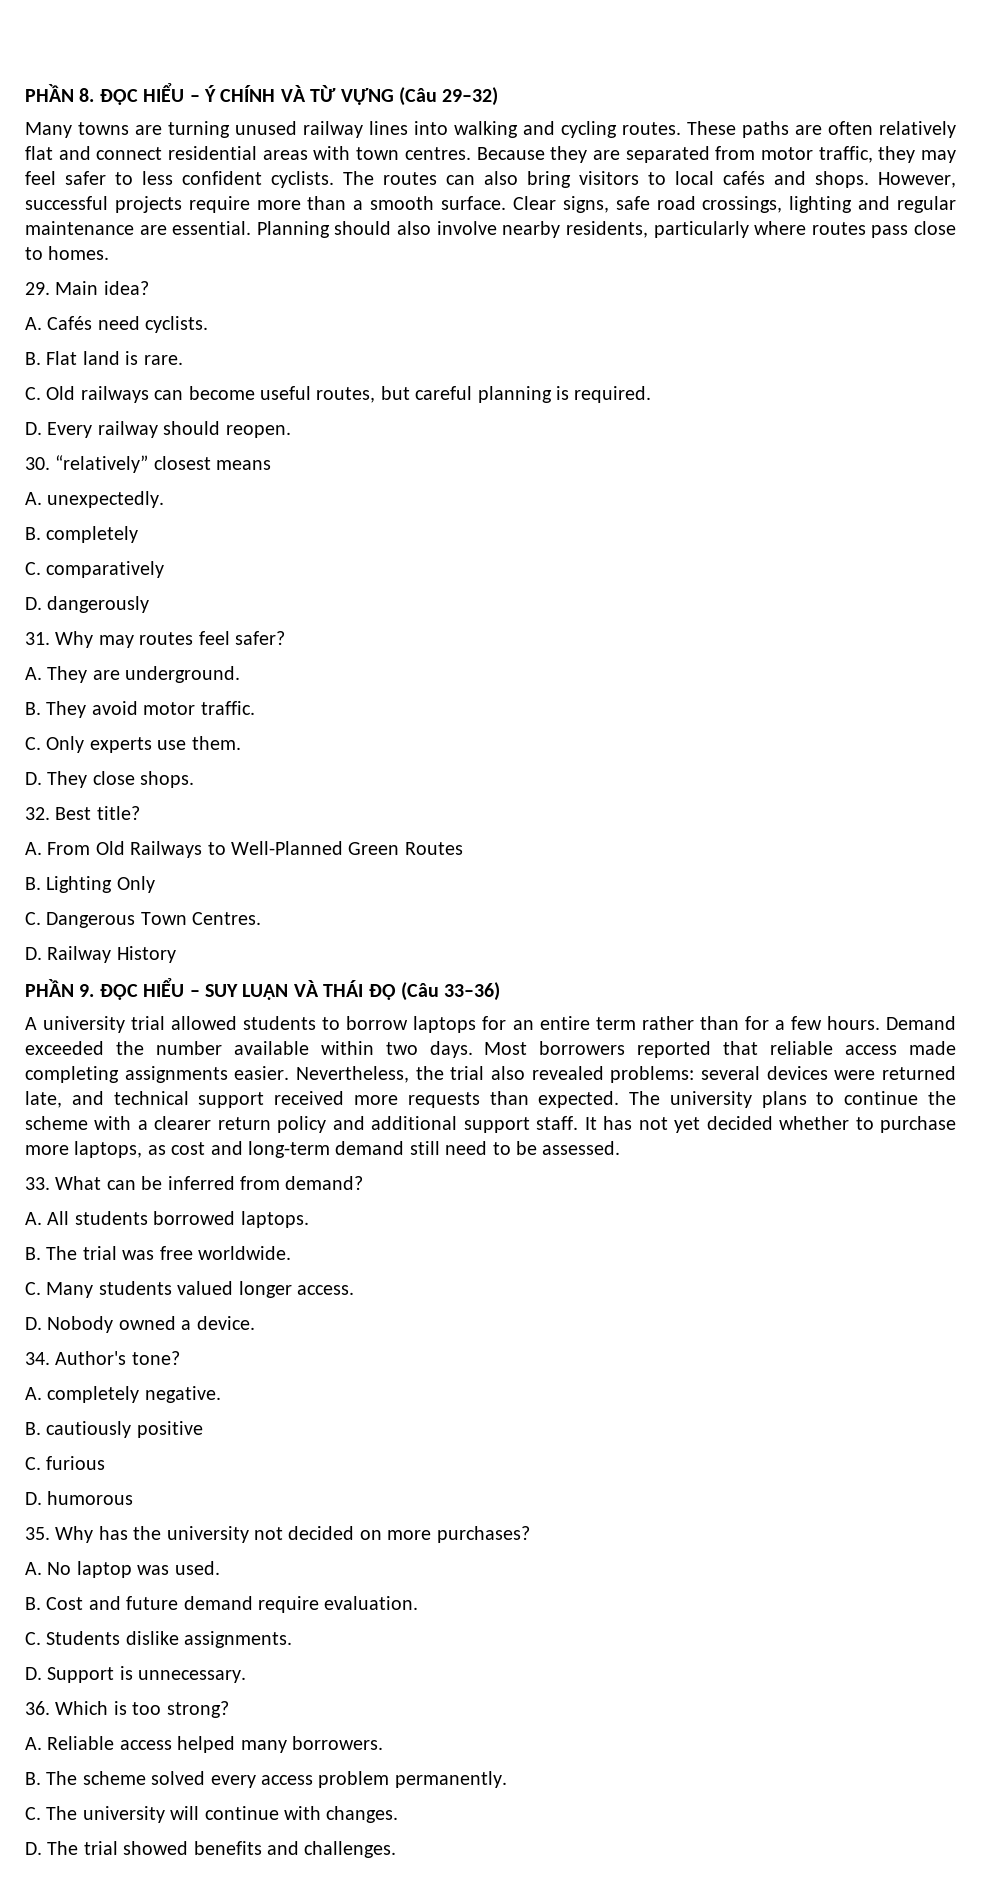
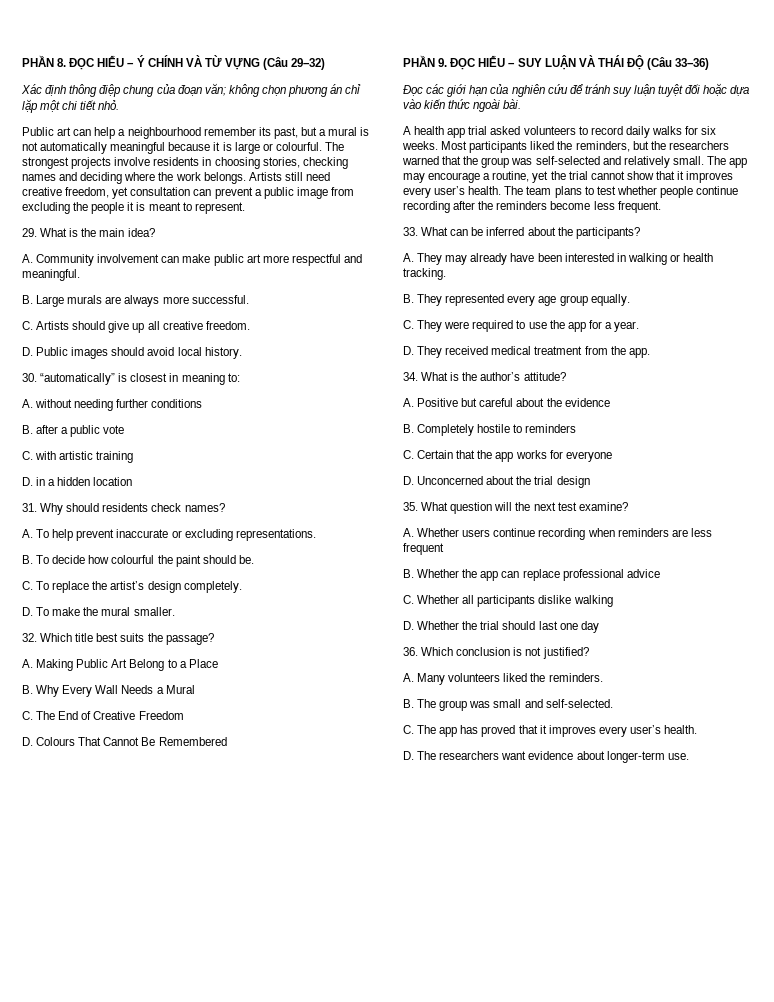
- Many towns are turning unused railway lines into walking and cycling routes. These paths are often relatively flat and connect residential areas with town centres. Because they are separated from motor traffic, they may feel safer to less confident cyclists. The routes can also bring visitors to local cafés and shops. However, successful projects require more than a smooth surface. Clear signs, safe road crossings, lighting and regular maintenance are essential. Planning should also involve nearby residents, particularly where routes pass close to homes.
- 29. Main idea?
- A. Cafés need cyclists.
- B. Flat land is rare.
- C. Old railways can become useful routes, but careful planning is required.
- D. Every railway should reopen.
- 30. “relatively” closest means
- A. unexpectedly.
- B. completely
- C. comparatively
- D. dangerously
- 31. Why may routes feel safer?
- A. They are underground.
- B. They avoid motor traffic.
- C. Only experts use them.
- D. They close shops.
- 32. Best title?
- A. From Old Railways to Well-Planned Green Routes
- B. Lighting Only
- C. Dangerous Town Centres.
- D. Railway History
+ Xác định thông điệp chung của đoạn văn; không chọn phương án chỉ lặp một chi tiết nhỏ.
+ Public art can help a neighbourhood remember its past, but a mural is not automatically meaningful because it is large or colourful. The strongest projects involve residents in choosing stories, checking names and deciding where the work belongs. Artists still need creative freedom, yet consultation can prevent a public image from excluding the people it is meant to represent.
+ 29. What is the main idea?
+ A. Community involvement can make public art more respectful and meaningful.
+ B. Large murals are always more successful.
+ C. Artists should give up all creative freedom.
+ D. Public images should avoid local history.
+ 30. “automatically” is closest in meaning to:
+ A. without needing further conditions
+ B. after a public vote
+ C. with artistic training
+ D. in a hidden location
+ 31. Why should residents check names?
+ A. To help prevent inaccurate or excluding representations.
+ B. To decide how colourful the paint should be.
+ C. To replace the artist’s design completely.
+ D. To make the mural smaller.
+ 32. Which title best suits the passage?
+ A. Making Public Art Belong to a Place
+ B. Why Every Wall Needs a Mural
+ C. The End of Creative Freedom
+ D. Colours That Cannot Be Remembered
- A university trial allowed students to borrow laptops for an entire term rather than for a few hours. Demand exceeded the number available within two days. Most borrowers reported that reliable access made completing assignments easier. Nevertheless, the trial also revealed problems: several devices were returned late, and technical support received more requests than expected. The university plans to continue the scheme with a clearer return policy and additional support staff. It has not yet decided whether to purchase more laptops, as cost and long-term demand still need to be assessed.
+ Đọc các giới hạn của nghiên cứu để tránh suy luận tuyệt đối hoặc dựa vào kiến thức ngoài bài.
+ A health app trial asked volunteers to record daily walks for six weeks. Most participants liked the reminders, but the researchers warned that the group was self-selected and relatively small. The app may encourage a routine, yet the trial cannot show that it improves every user’s health. The team plans to test whether people continue recording after the reminders become less frequent.
- 33. What can be inferred from demand?
- A. All students borrowed laptops.
- B. The trial was free worldwide.
- C. Many students valued longer access.
- D. Nobody owned a device.
- 34. Author's tone?
- A. completely negative.
- B. cautiously positive
- C. furious
- D. humorous
- 35. Why has the university not decided on more purchases?
- A. No laptop was used.
- B. Cost and future demand require evaluation.
- C. Students dislike assignments.
- D. Support is unnecessary.
- 36. Which is too strong?
- A. Reliable access helped many borrowers.
- B. The scheme solved every access problem permanently.
- C. The university will continue with changes.
- D. The trial showed benefits and challenges.
+ 33. What can be inferred about the participants?
+ A. They may already have been interested in walking or health tracking.
+ B. They represented every age group equally.
+ C. They were required to use the app for a year.
+ D. They received medical treatment from the app.
+ 34. What is the author’s attitude?
+ A. Positive but careful about the evidence
+ B. Completely hostile to reminders
+ C. Certain that the app works for everyone
+ D. Unconcerned about the trial design
+ 35. What question will the next test examine?
+ A. Whether users continue recording when reminders are less frequent
+ B. Whether the app can replace professional advice
+ C. Whether all participants dislike walking
+ D. Whether the trial should last one day
+ 36. Which conclusion is not justified?
+ A. Many volunteers liked the reminders.
+ B. The group was small and self-selected.
+ C. The app has proved that it improves every user’s health.
+ D. The researchers want evidence about longer-term use.

